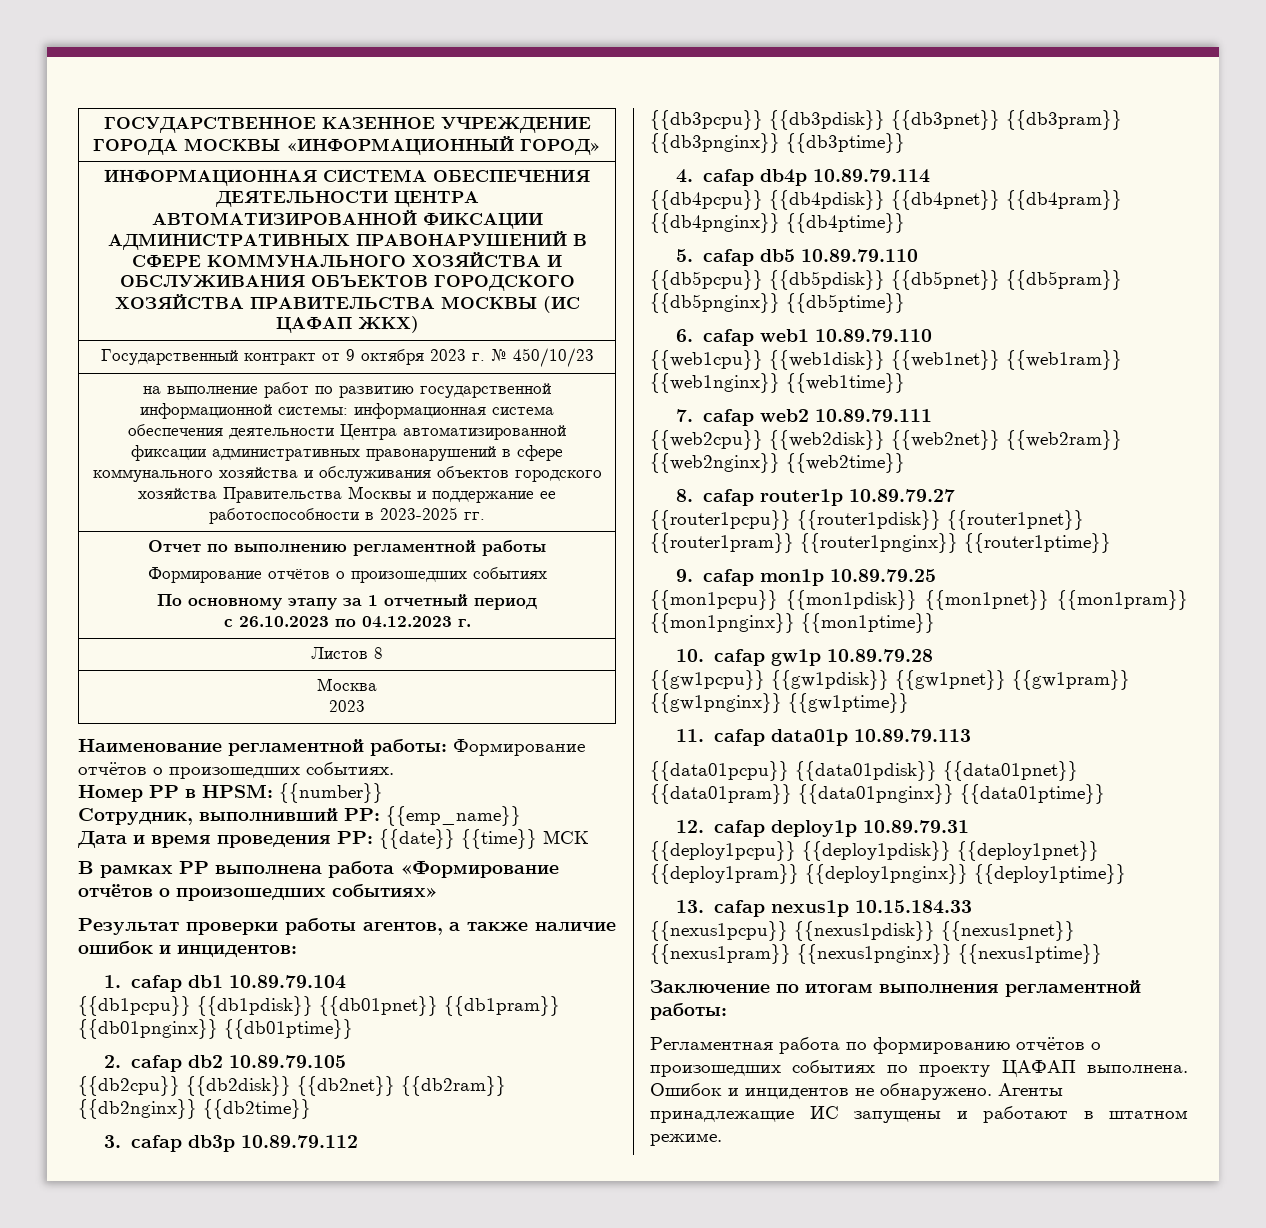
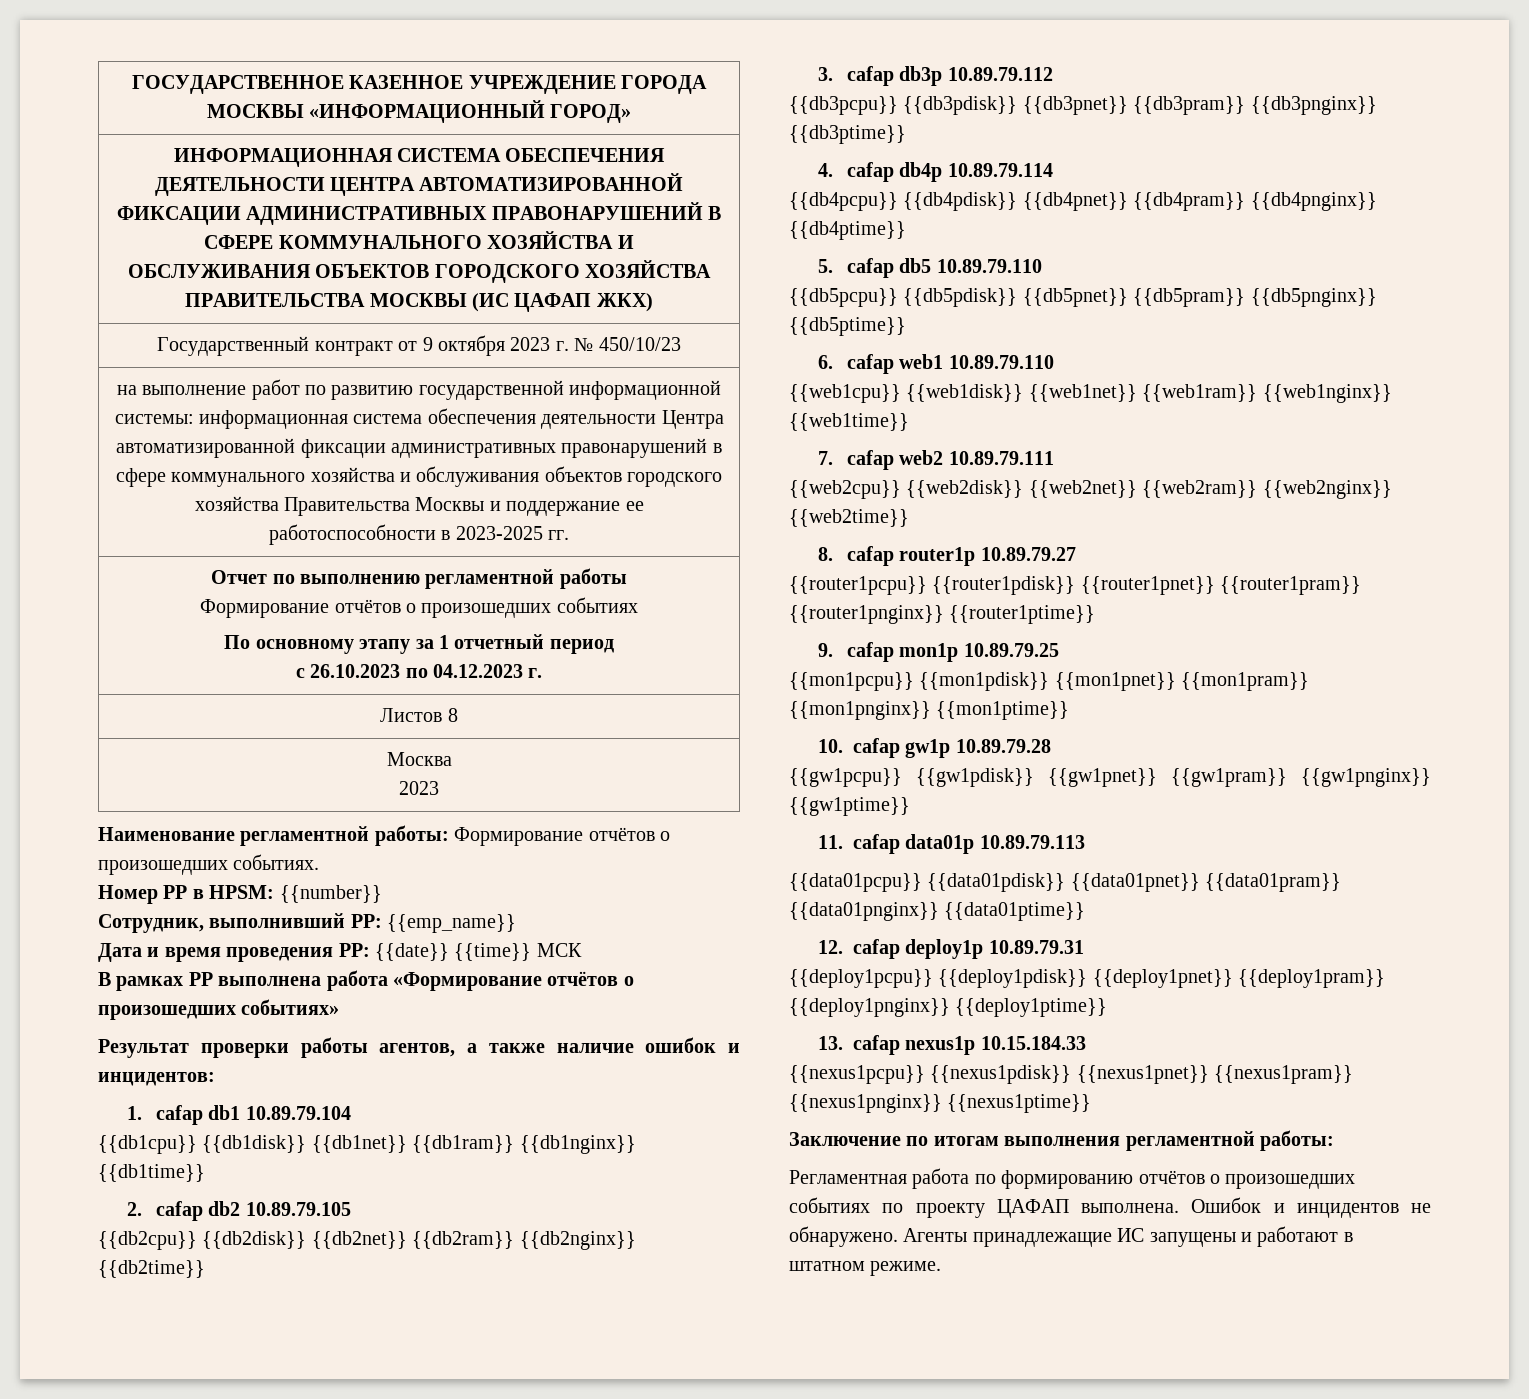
- {{db1pcpu}} {{db1pdisk}} {{db01pnet}} {{db1pram}} {{db01pnginx}} {{db01ptime}}
+ {{db1cpu}} {{db1disk}} {{db1net}} {{db1ram}} {{db1nginx}} {{db1time}}

